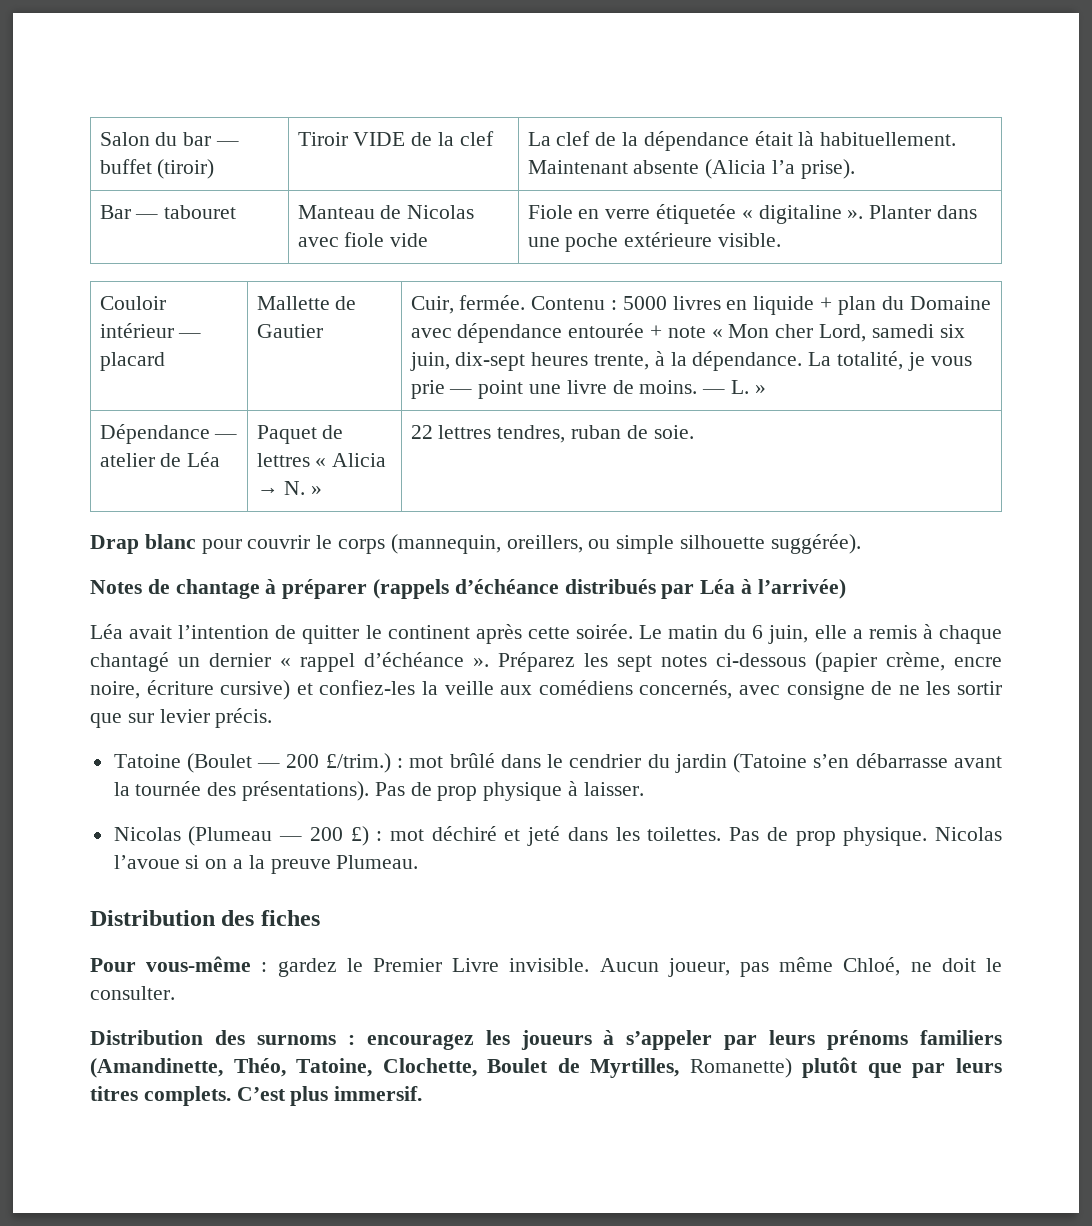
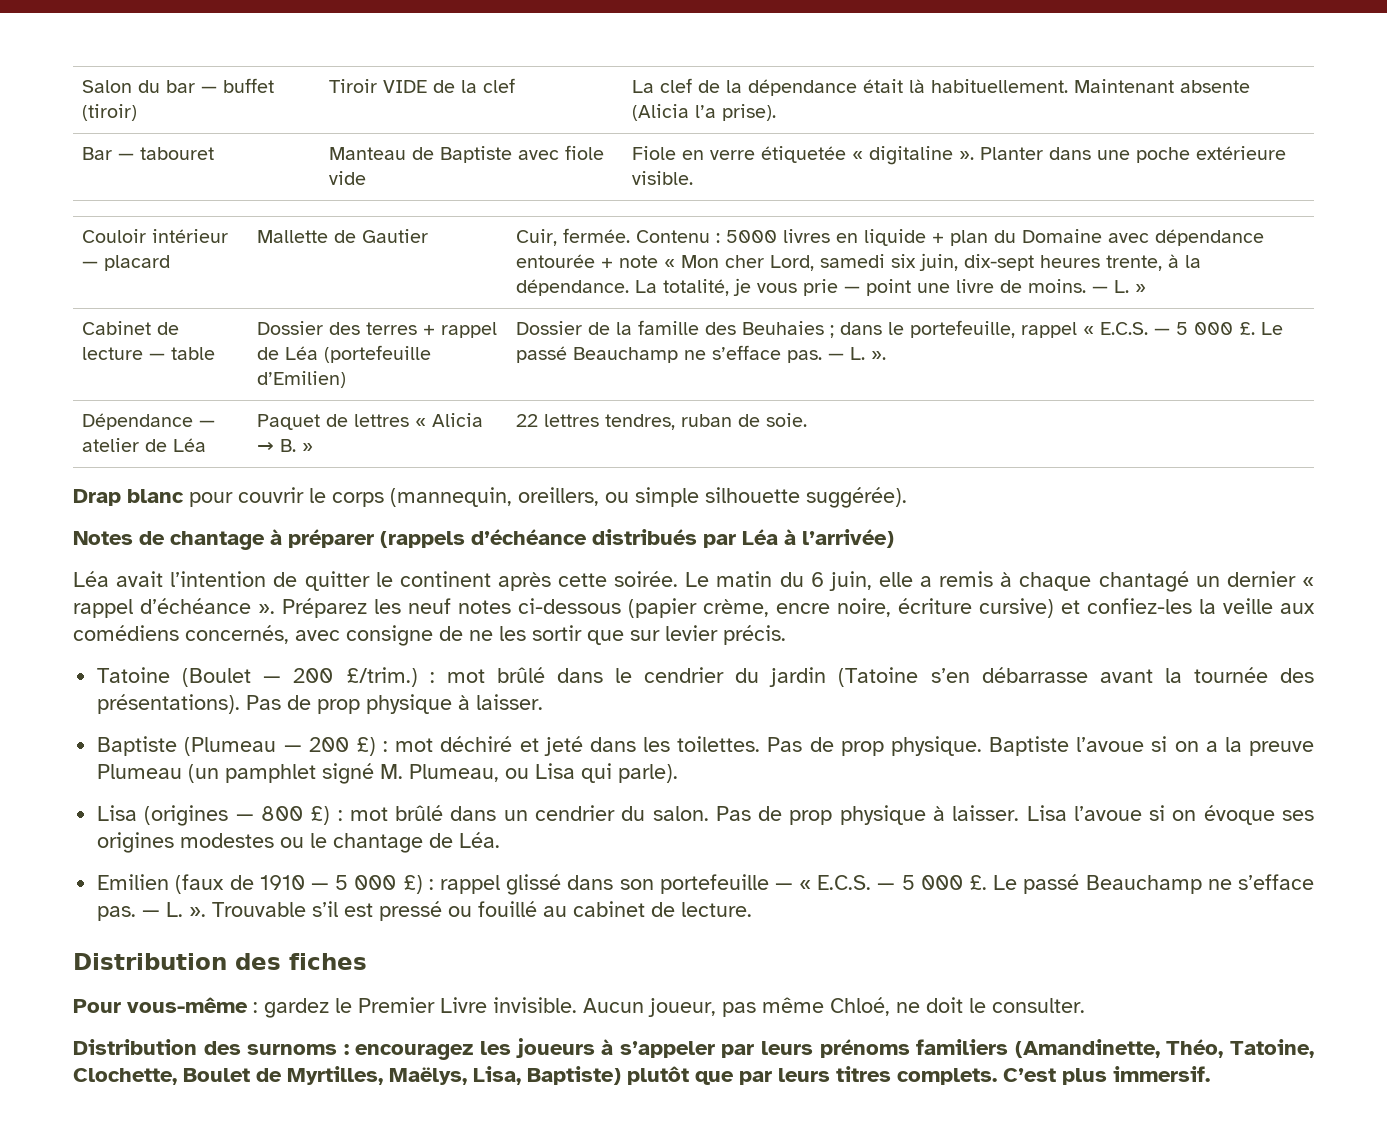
- Bar — tabouret | Manteau de Nicolas avec fiole vide | Fiole en verre étiquetée « digitaline ». Planter dans une poche extérieure visible.
+ Bar — tabouret | Manteau de Baptiste avec fiole vide | Fiole en verre étiquetée « digitaline ». Planter dans une poche extérieure visible.
+ Cabinet de lecture — table | Dossier des terres + rappel de Léa (portefeuille d’Emilien) | Dossier de la famille des Beuhaies ; dans le portefeuille, rappel « E.C.S. — 5 000 £. Le passé Beauchamp ne s’efface pas. — L. ».
- Dépendance — atelier de Léa | Paquet de lettres « Alicia → N. » | 22 lettres tendres, ruban de soie.
+ Dépendance — atelier de Léa | Paquet de lettres « Alicia → B. » | 22 lettres tendres, ruban de soie.
- Préparez les sept notes ci-dessous (papier crème, encre noire, écriture cursive) et confiez-les la veille aux comédiens concernés, avec consigne de ne les sortir que sur levier précis.
+ Préparez les neuf notes ci-dessous (papier crème, encre noire, écriture cursive) et confiez-les la veille aux comédiens concernés, avec consigne de ne les sortir que sur levier précis.
- Nicolas (Plumeau — 200 £) : mot déchiré et jeté dans les toilettes.
+ Baptiste (Plumeau — 200 £) : mot déchiré et jeté dans les toilettes.
- Nicolas l’avoue si on a la preuve Plumeau.
+ Baptiste l’avoue si on a la preuve Plumeau (un pamphlet signé M. Plumeau, ou Lisa qui parle).
+ Lisa (origines — 800 £) : mot brûlé dans un cendrier du salon. Pas de prop physique à laisser. Lisa l’avoue si on évoque ses origines modestes ou le chantage de Léa.
+ Emilien (faux de 1910 — 5 000 £) : rappel glissé dans son portefeuille — « E.C.S. — 5 000 £. Le passé Beauchamp ne s’efface pas. — L. ». Trouvable s’il est pressé ou fouillé au cabinet de lecture.
- Distribution des surnoms : encouragez les joueurs à s’appeler par leurs prénoms familiers (Amandinette, Théo, Tatoine, Clochette, Boulet de Myrtilles, Romanette) plutôt que par leurs titres complets.
+ Distribution des surnoms : encouragez les joueurs à s’appeler par leurs prénoms familiers (Amandinette, Théo, Tatoine, Clochette, Boulet de Myrtilles, Maëlys, Lisa, Baptiste) plutôt que par leurs titres complets.

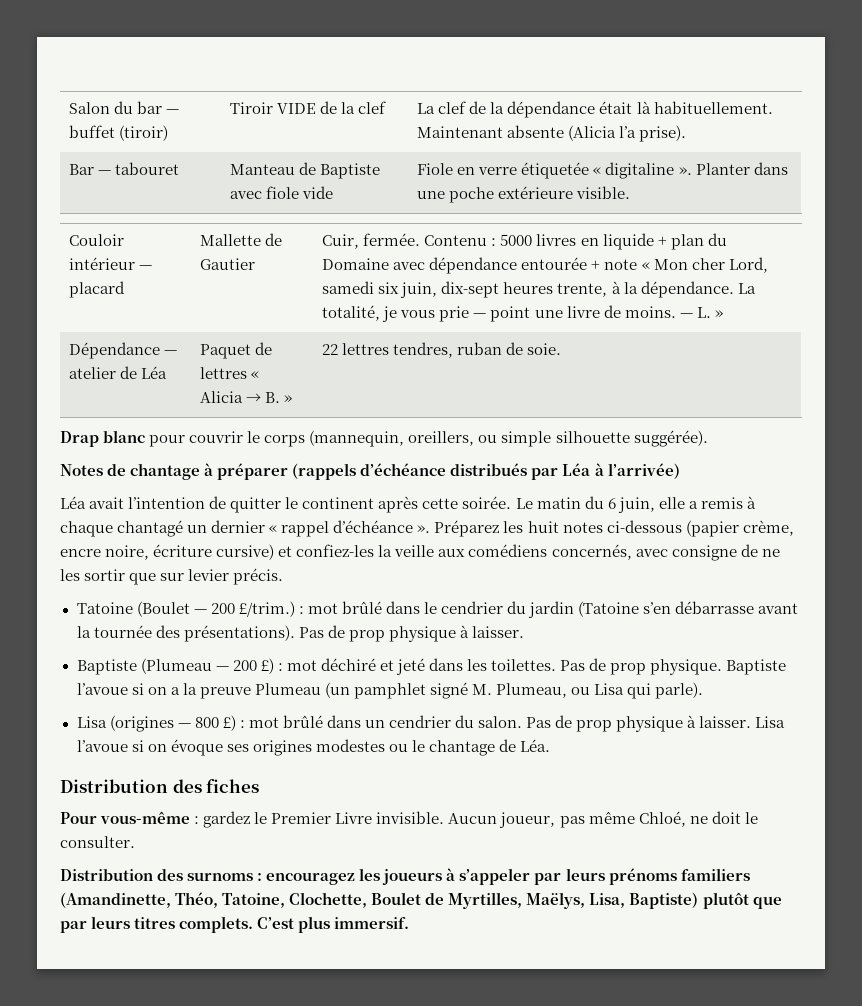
- Cabinet de lecture — table | Dossier des terres + rappel de Léa (portefeuille d’Emilien) | Dossier de la famille des Beuhaies ; dans le portefeuille, rappel « E.C.S. — 5 000 £. Le passé Beauchamp ne s’efface pas. — L. ».
- Préparez les neuf notes ci-dessous (papier crème, encre noire, écriture cursive) et confiez-les la veille aux comédiens concernés, avec consigne de ne les sortir que sur levier précis.
+ Préparez les huit notes ci-dessous (papier crème, encre noire, écriture cursive) et confiez-les la veille aux comédiens concernés, avec consigne de ne les sortir que sur levier précis.
- Emilien (faux de 1910 — 5 000 £) : rappel glissé dans son portefeuille — « E.C.S. — 5 000 £. Le passé Beauchamp ne s’efface pas. — L. ». Trouvable s’il est pressé ou fouillé au cabinet de lecture.

